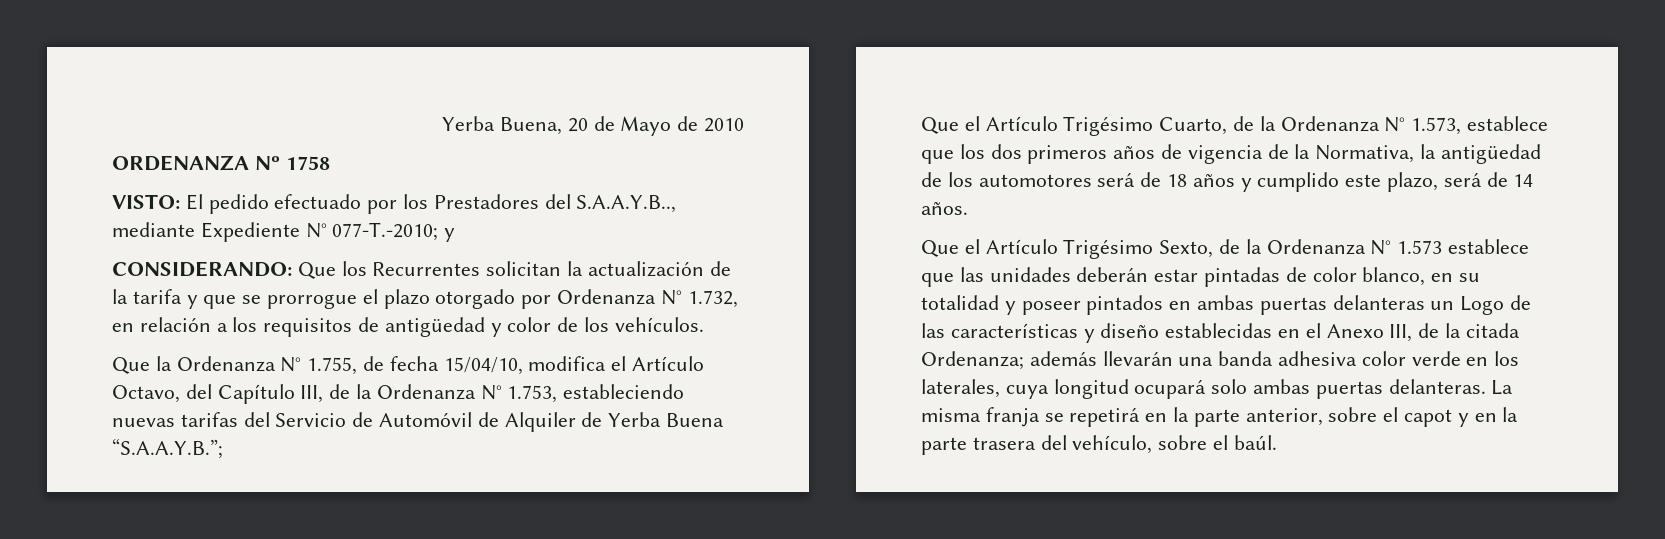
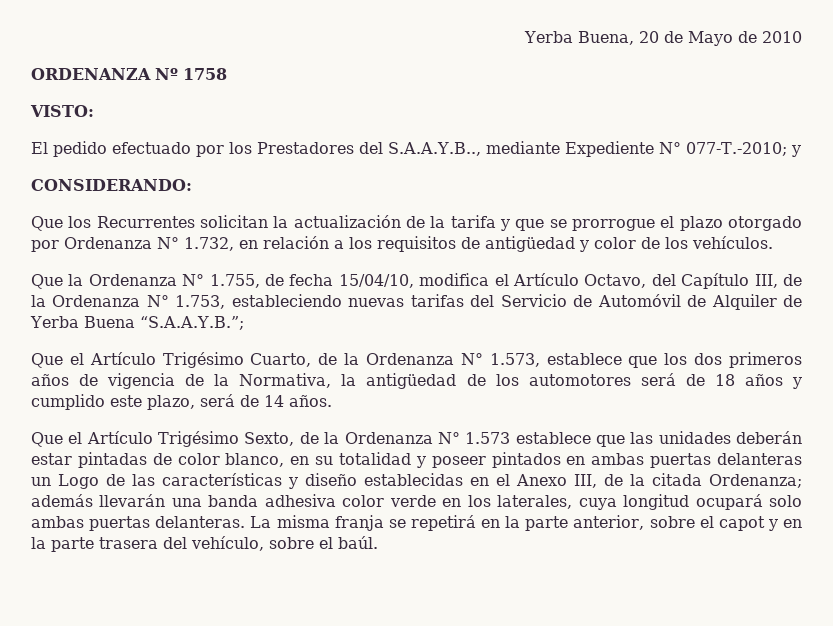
- VISTO: El pedido efectuado por los Prestadores del S.A.A.Y.B.., mediante Expediente N° 077-T.-2010; y
+ VISTO:
+ El pedido efectuado por los Prestadores del S.A.A.Y.B.., mediante Expediente N° 077-T.-2010; y
- CONSIDERANDO: Que los Recurrentes solicitan la actualización de la tarifa y que se prorrogue el plazo otorgado por Ordenanza N° 1.732, en relación a los requisitos de antigüedad y color de los vehículos.
+ CONSIDERANDO:
+ Que los Recurrentes solicitan la actualización de la tarifa y que se prorrogue el plazo otorgado por Ordenanza N° 1.732, en relación a los requisitos de antigüedad y color de los vehículos.

